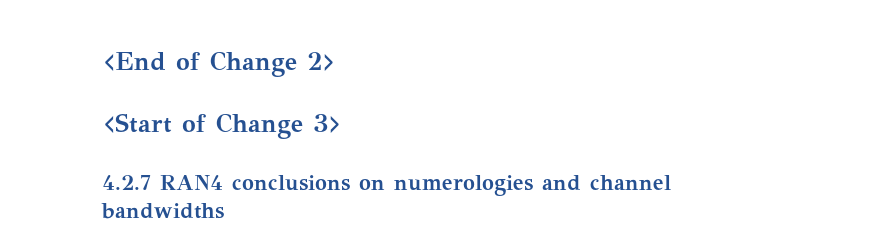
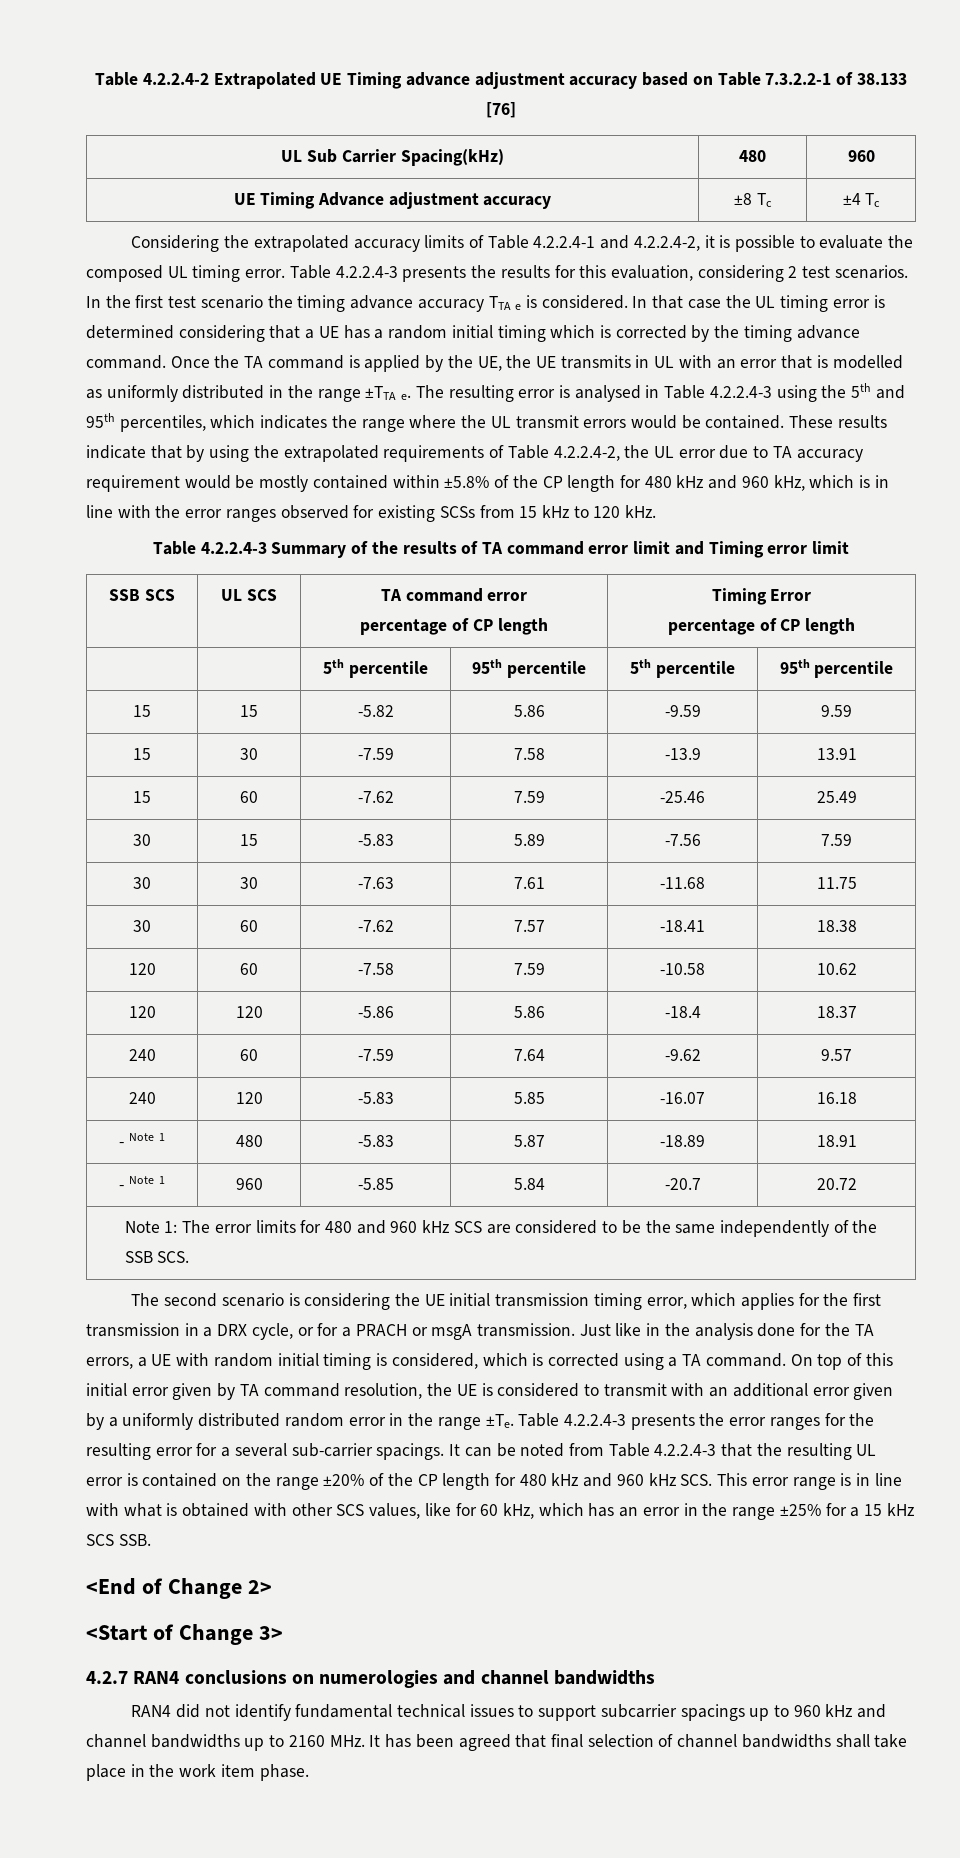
+ Table 4.2.2.4-2 Extrapolated UE Timing advance adjustment accuracy based on Table 7.3.2.2-1 of 38.133 [76]
+ UL Sub Carrier Spacing(kHz) | 480 | 960
+ UE Timing Advance adjustment accuracy | ±8 Tc | ±4 Tc
+ Considering the extrapolated accuracy limits of Table 4.2.2.4-1 and 4.2.2.4-2, it is possible to evaluate the composed UL timing error. Table 4.2.2.4-3 presents the results for this evaluation, considering 2 test scenarios. In the first test scenario the timing advance accuracy TTA e is considered. In that case the UL timing error is determined considering that a UE has a random initial timing which is corrected by the timing advance command. Once the TA command is applied by the UE, the UE transmits in UL with an error that is modelled as uniformly distributed in the range ±TTA e. The resulting error is analysed in Table 4.2.2.4-3 using the 5th and 95th percentiles, which indicates the range where the UL transmit errors would be contained. These results indicate that by using the extrapolated requirements of Table 4.2.2.4-2, the UL error due to TA accuracy requirement would be mostly contained within ±5.8% of the CP length for 480 kHz and 960 kHz, which is in line with the error ranges observed for existing SCSs from 15 kHz to 120 kHz.
+ Table 4.2.2.4-3 Summary of the results of TA command error limit and Timing error limit
+ SSB SCS | UL SCS | TA command error
+ percentage of CP length | Timing Error
+ percentage of CP length
+ | | 5th percentile | 95th percentile | 5th percentile | 95th percentile
+ 15 | 15 | -5.82 | 5.86 | -9.59 | 9.59
+ 15 | 30 | -7.59 | 7.58 | -13.9 | 13.91
+ 15 | 60 | -7.62 | 7.59 | -25.46 | 25.49
+ 30 | 15 | -5.83 | 5.89 | -7.56 | 7.59
+ 30 | 30 | -7.63 | 7.61 | -11.68 | 11.75
+ 30 | 60 | -7.62 | 7.57 | -18.41 | 18.38
+ 120 | 60 | -7.58 | 7.59 | -10.58 | 10.62
+ 120 | 120 | -5.86 | 5.86 | -18.4 | 18.37
+ 240 | 60 | -7.59 | 7.64 | -9.62 | 9.57
+ 240 | 120 | -5.83 | 5.85 | -16.07 | 16.18
+ - Note 1 | 480 | -5.83 | 5.87 | -18.89 | 18.91
+ - Note 1 | 960 | -5.85 | 5.84 | -20.7 | 20.72
+ Note 1: The error limits for 480 and 960 kHz SCS are considered to be the same independently of the SSB SCS.
+ The second scenario is considering the UE initial transmission timing error, which applies for the first transmission in a DRX cycle, or for a PRACH or msgA transmission. Just like in the analysis done for the TA errors, a UE with random initial timing is considered, which is corrected using a TA command. On top of this initial error given by TA command resolution, the UE is considered to transmit with an additional error given by a uniformly distributed random error in the range ±Te. Table 4.2.2.4-3 presents the error ranges for the resulting error for a several sub-carrier spacings. It can be noted from Table 4.2.2.4-3 that the resulting UL error is contained on the range ±20% of the CP length for 480 kHz and 960 kHz SCS. This error range is in line with what is obtained with other SCS values, like for 60 kHz, which has an error in the range ±25% for a 15 kHz SCS SSB.
+ RAN4 did not identify fundamental technical issues to support subcarrier spacings up to 960 kHz and channel bandwidths up to 2160 MHz. It has been agreed that final selection of channel bandwidths shall take place in the work item phase.

